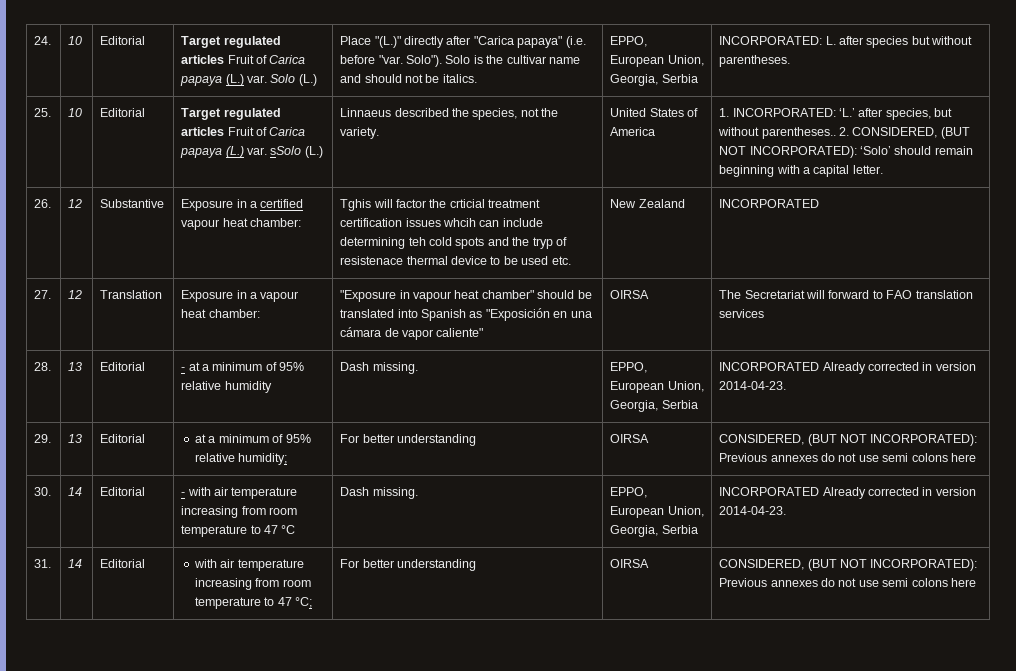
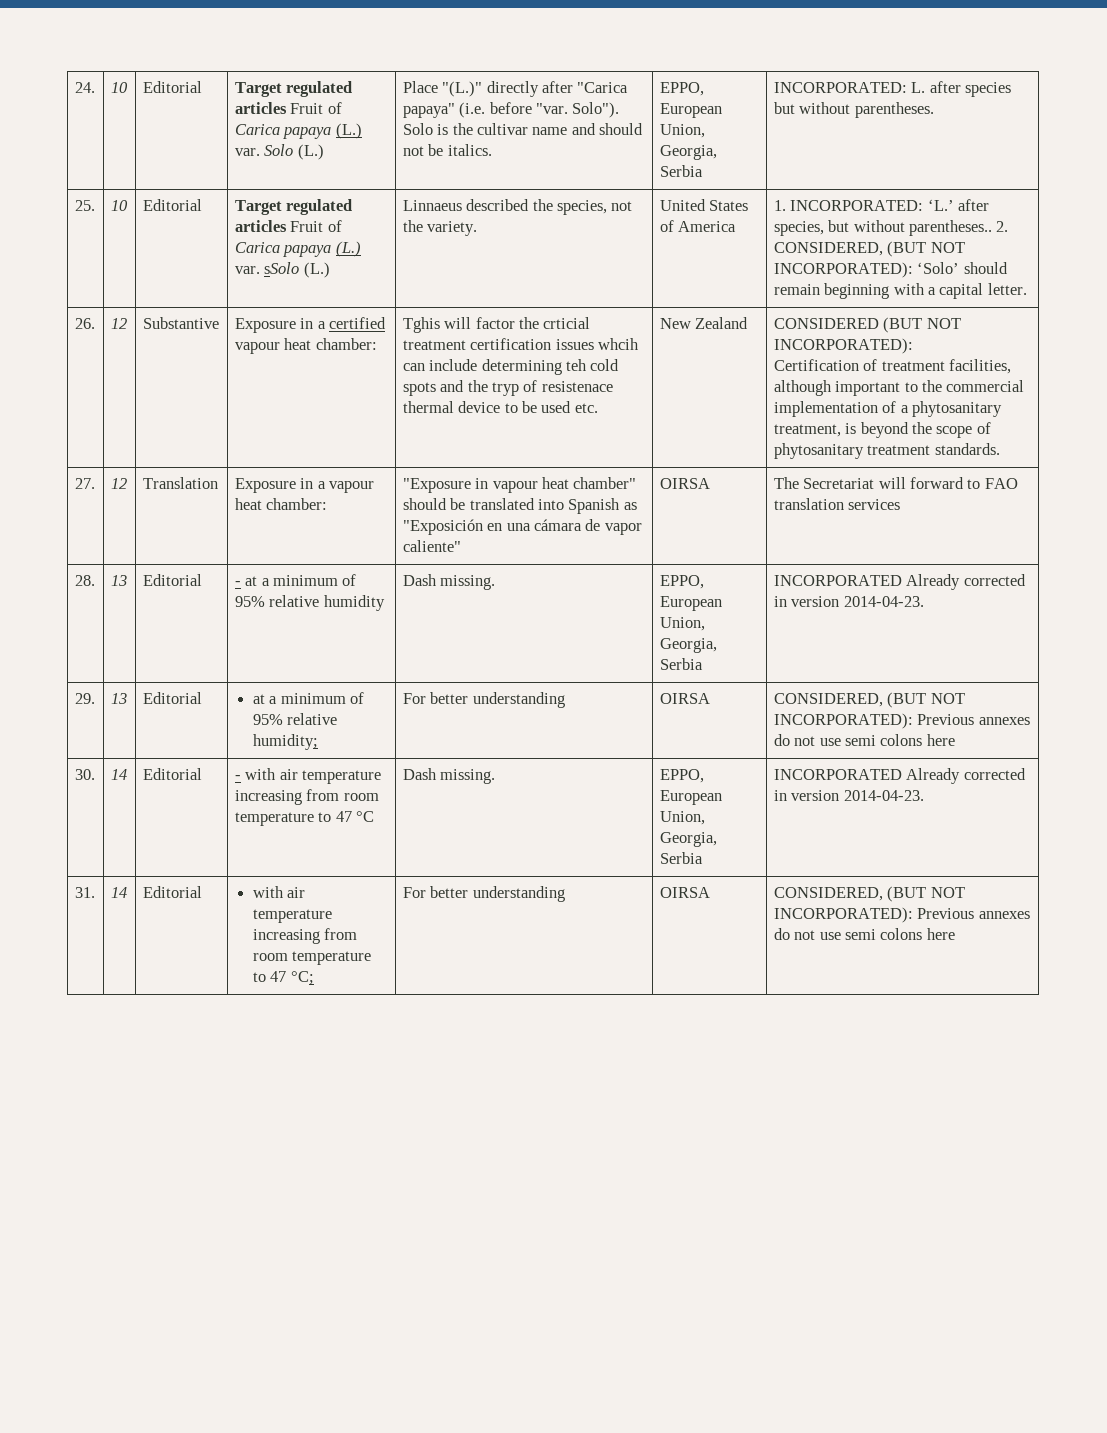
- New Zealand | INCORPORATED
+ New Zealand | CONSIDERED (BUT NOT INCORPORATED):
+ Certification of treatment facilities, although important to the commercial implementation of a phytosanitary treatment, is beyond the scope of phytosanitary treatment standards.

